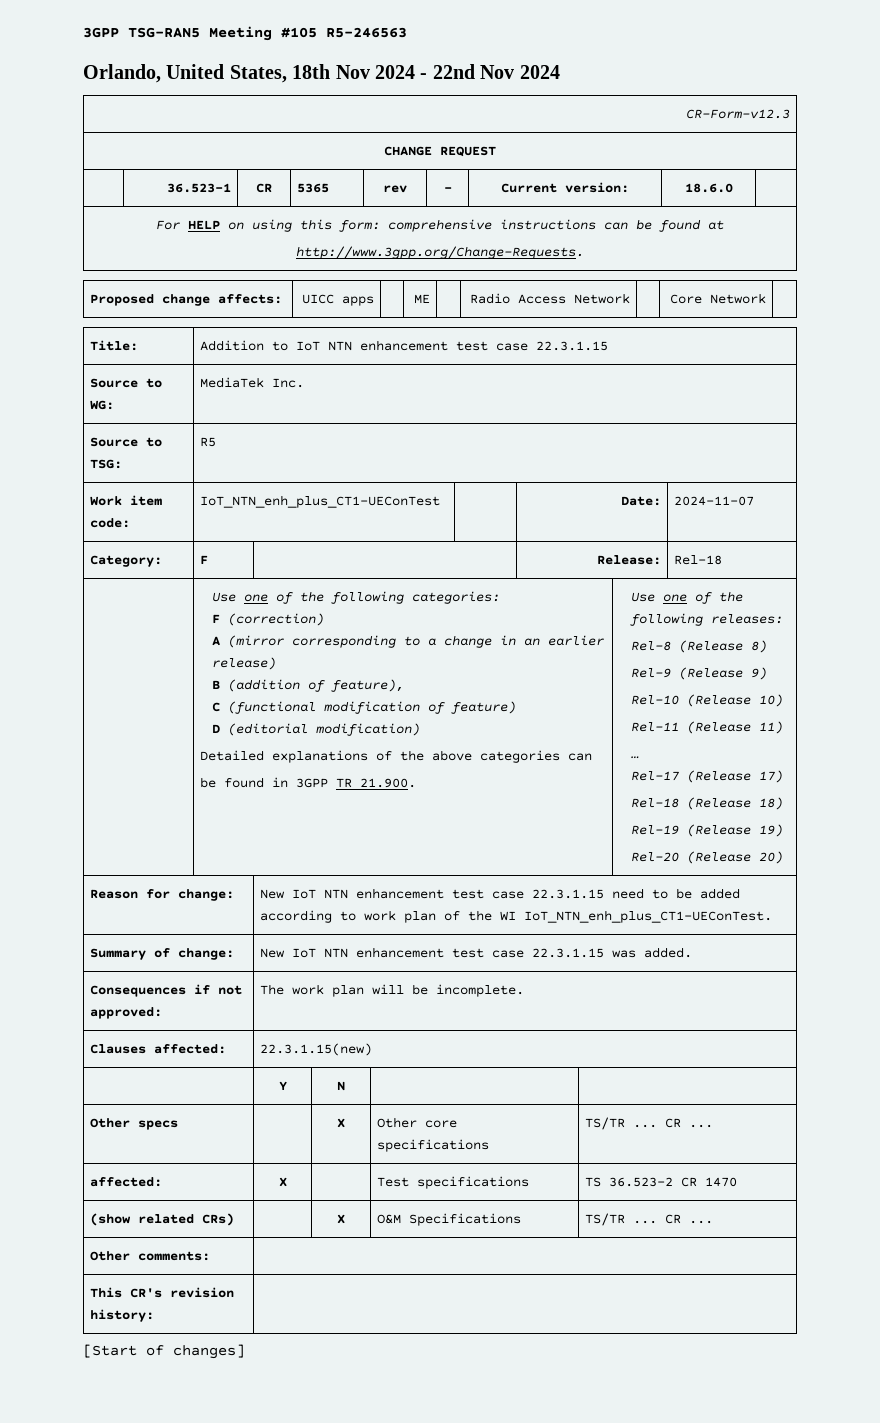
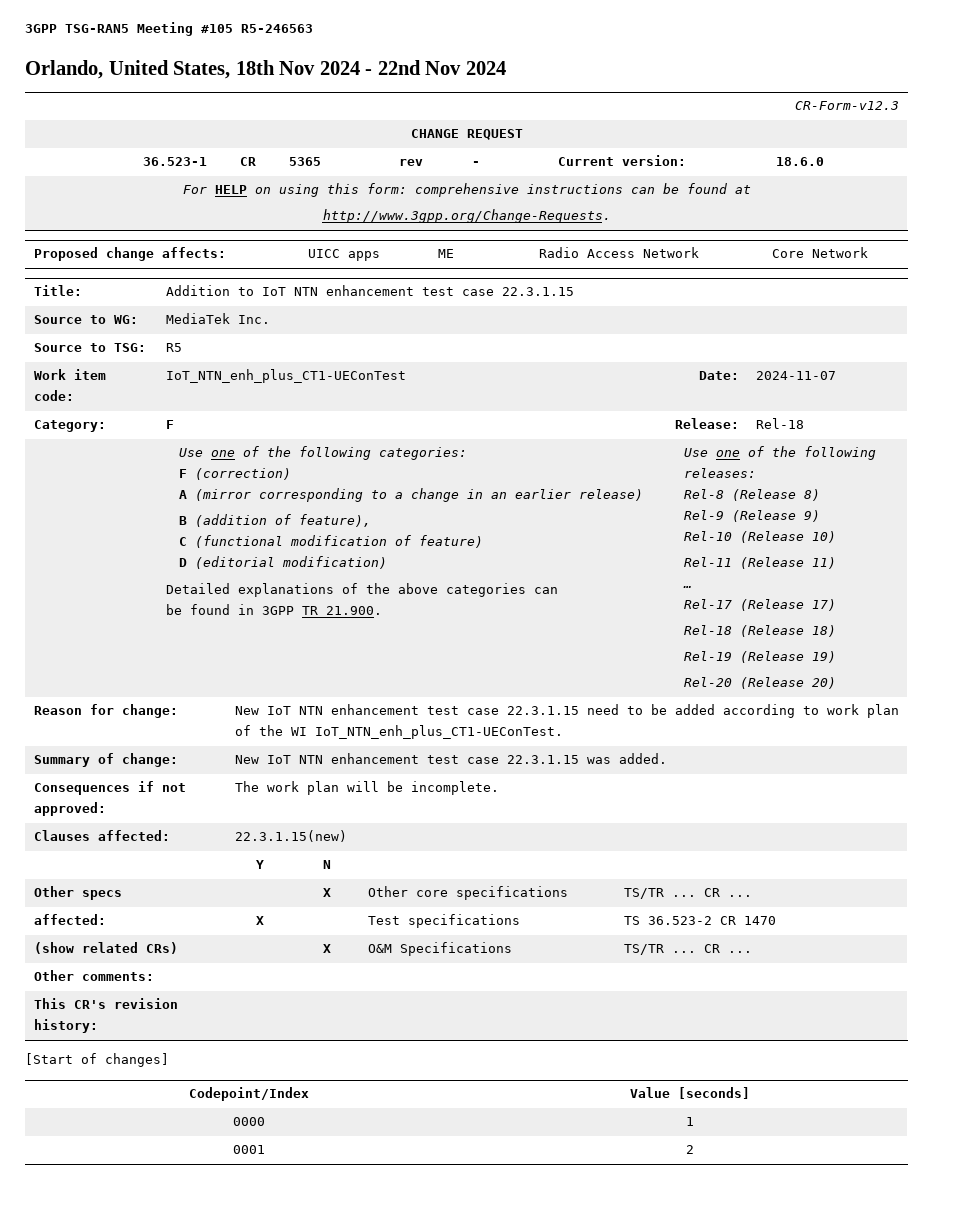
+ Codepoint/Index | Value [seconds]
+ 0000 | 1
+ 0001 | 2

